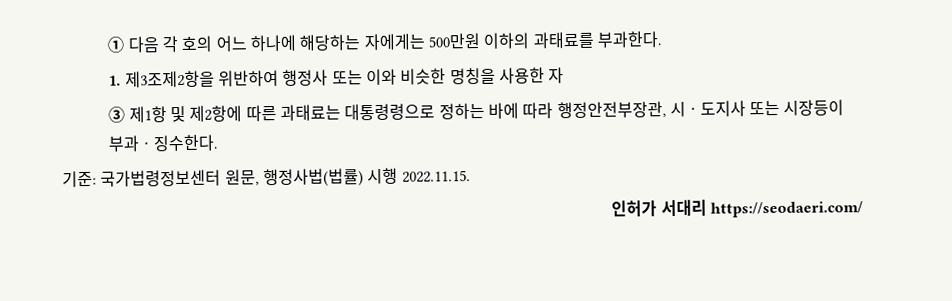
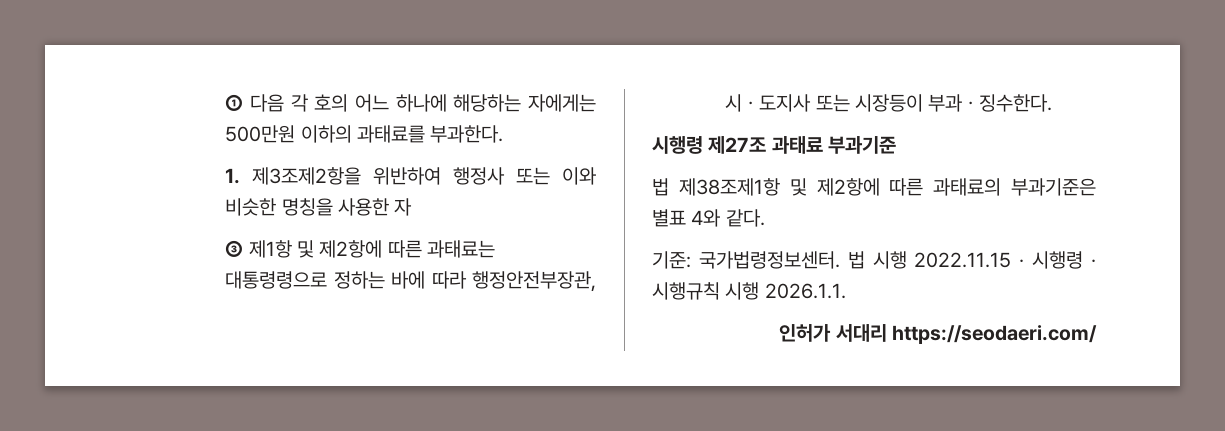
- 기준: 국가법령정보센터 원문, 행정사법(법률) 시행 2022.11.15.
+ 시행령 제27조 과태료 부과기준
+ 법 제38조제1항 및 제2항에 따른 과태료의 부과기준은 별표 4와 같다.
+ 기준: 국가법령정보센터. 법 시행 2022.11.15 · 시행령 · 시행규칙 시행 2026.1.1.

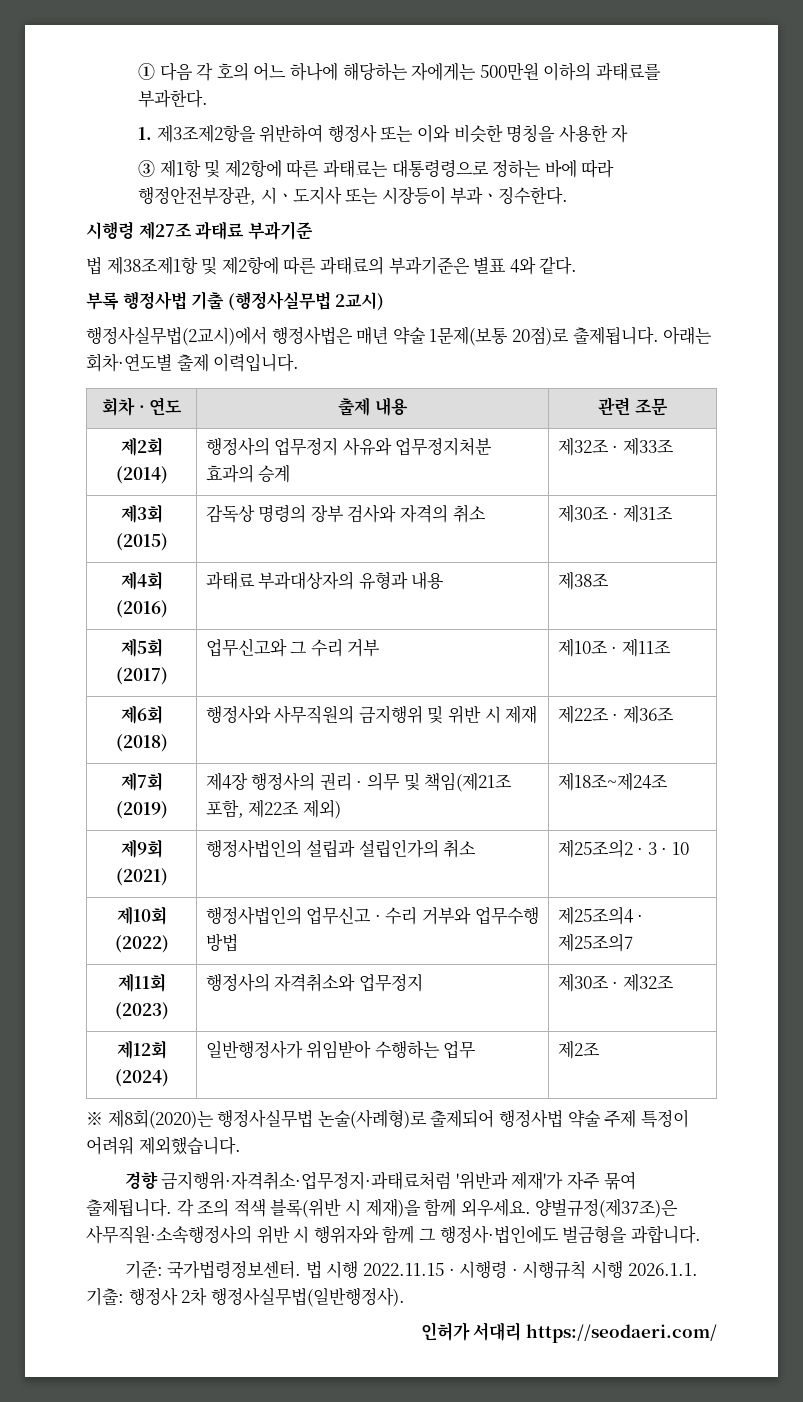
+ 부록 행정사법 기출 (행정사실무법 2교시)
+ 행정사실무법(2교시)에서 행정사법은 매년 약술 1문제(보통 20점)로 출제됩니다. 아래는 회차·연도별 출제 이력입니다.
+ 회차 · 연도 | 출제 내용 | 관련 조문
+ 제2회 (2014) | 행정사의 업무정지 사유와 업무정지처분 효과의 승계 | 제32조 · 제33조
+ 제3회 (2015) | 감독상 명령의 장부 검사와 자격의 취소 | 제30조 · 제31조
+ 제4회 (2016) | 과태료 부과대상자의 유형과 내용 | 제38조
+ 제5회 (2017) | 업무신고와 그 수리 거부 | 제10조 · 제11조
+ 제6회 (2018) | 행정사와 사무직원의 금지행위 및 위반 시 제재 | 제22조 · 제36조
+ 제7회 (2019) | 제4장 행정사의 권리 · 의무 및 책임(제21조 포함, 제22조 제외) | 제18조~제24조
+ 제9회 (2021) | 행정사법인의 설립과 설립인가의 취소 | 제25조의2 · 3 · 10
+ 제10회 (2022) | 행정사법인의 업무신고 · 수리 거부와 업무수행 방법 | 제25조의4 · 제25조의7
+ 제11회 (2023) | 행정사의 자격취소와 업무정지 | 제30조 · 제32조
+ 제12회 (2024) | 일반행정사가 위임받아 수행하는 업무 | 제2조
+ ※ 제8회(2020)는 행정사실무법 논술(사례형)로 출제되어 행정사법 약술 주제 특정이 어려워 제외했습니다.
+ 경향 금지행위·자격취소·업무정지·과태료처럼 '위반과 제재'가 자주 묶여 출제됩니다. 각 조의 적색 블록(위반 시 제재)을 함께 외우세요. 양벌규정(제37조)은 사무직원·소속행정사의 위반 시 행위자와 함께 그 행정사·법인에도 벌금형을 과합니다.
- 법 시행 2022.11.15 · 시행령 · 시행규칙 시행 2026.1.1.
+ 법 시행 2022.11.15 · 시행령 · 시행규칙 시행 2026.1.1. 기출: 행정사 2차 행정사실무법(일반행정사).

